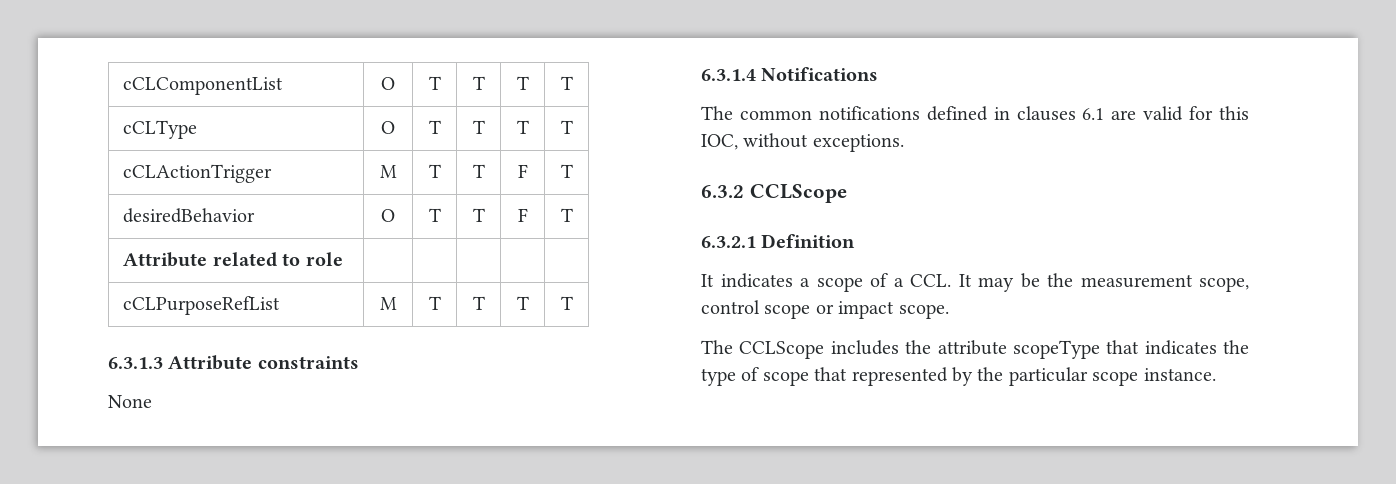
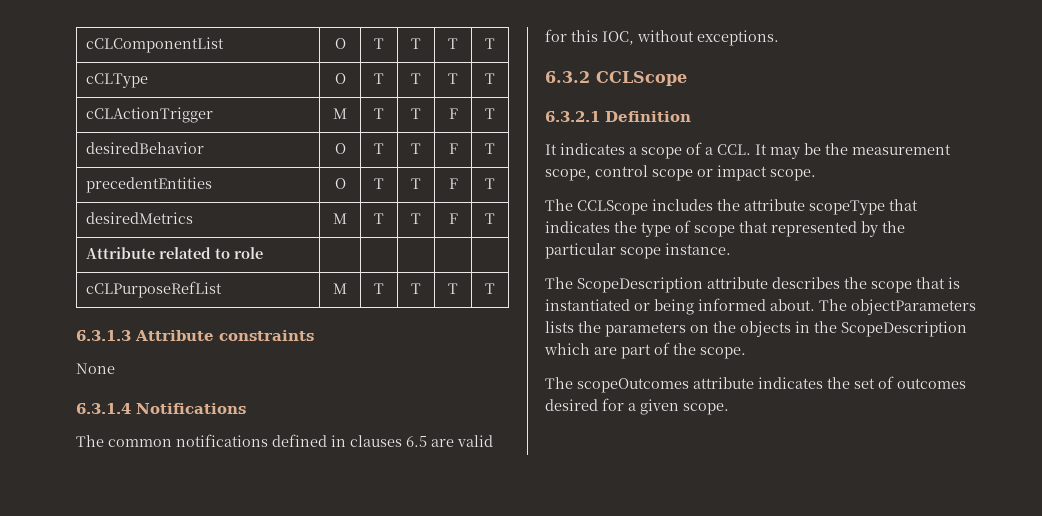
+ precedentEntities | O | T | T | F | T
+ desiredMetrics | M | T | T | F | T
- The common notifications defined in clauses 6.1 are valid for this IOC, without exceptions.
+ The common notifications defined in clauses 6.5 are valid for this IOC, without exceptions.
+ The ScopeDescription attribute describes the scope that is instantiated or being informed about. The objectParameters lists the parameters on the objects in the ScopeDescription which are part of the scope.
+ The scopeOutcomes attribute indicates the set of outcomes desired for a given scope.

